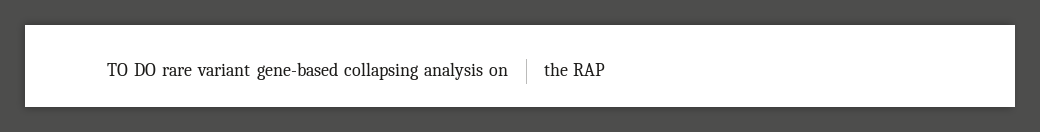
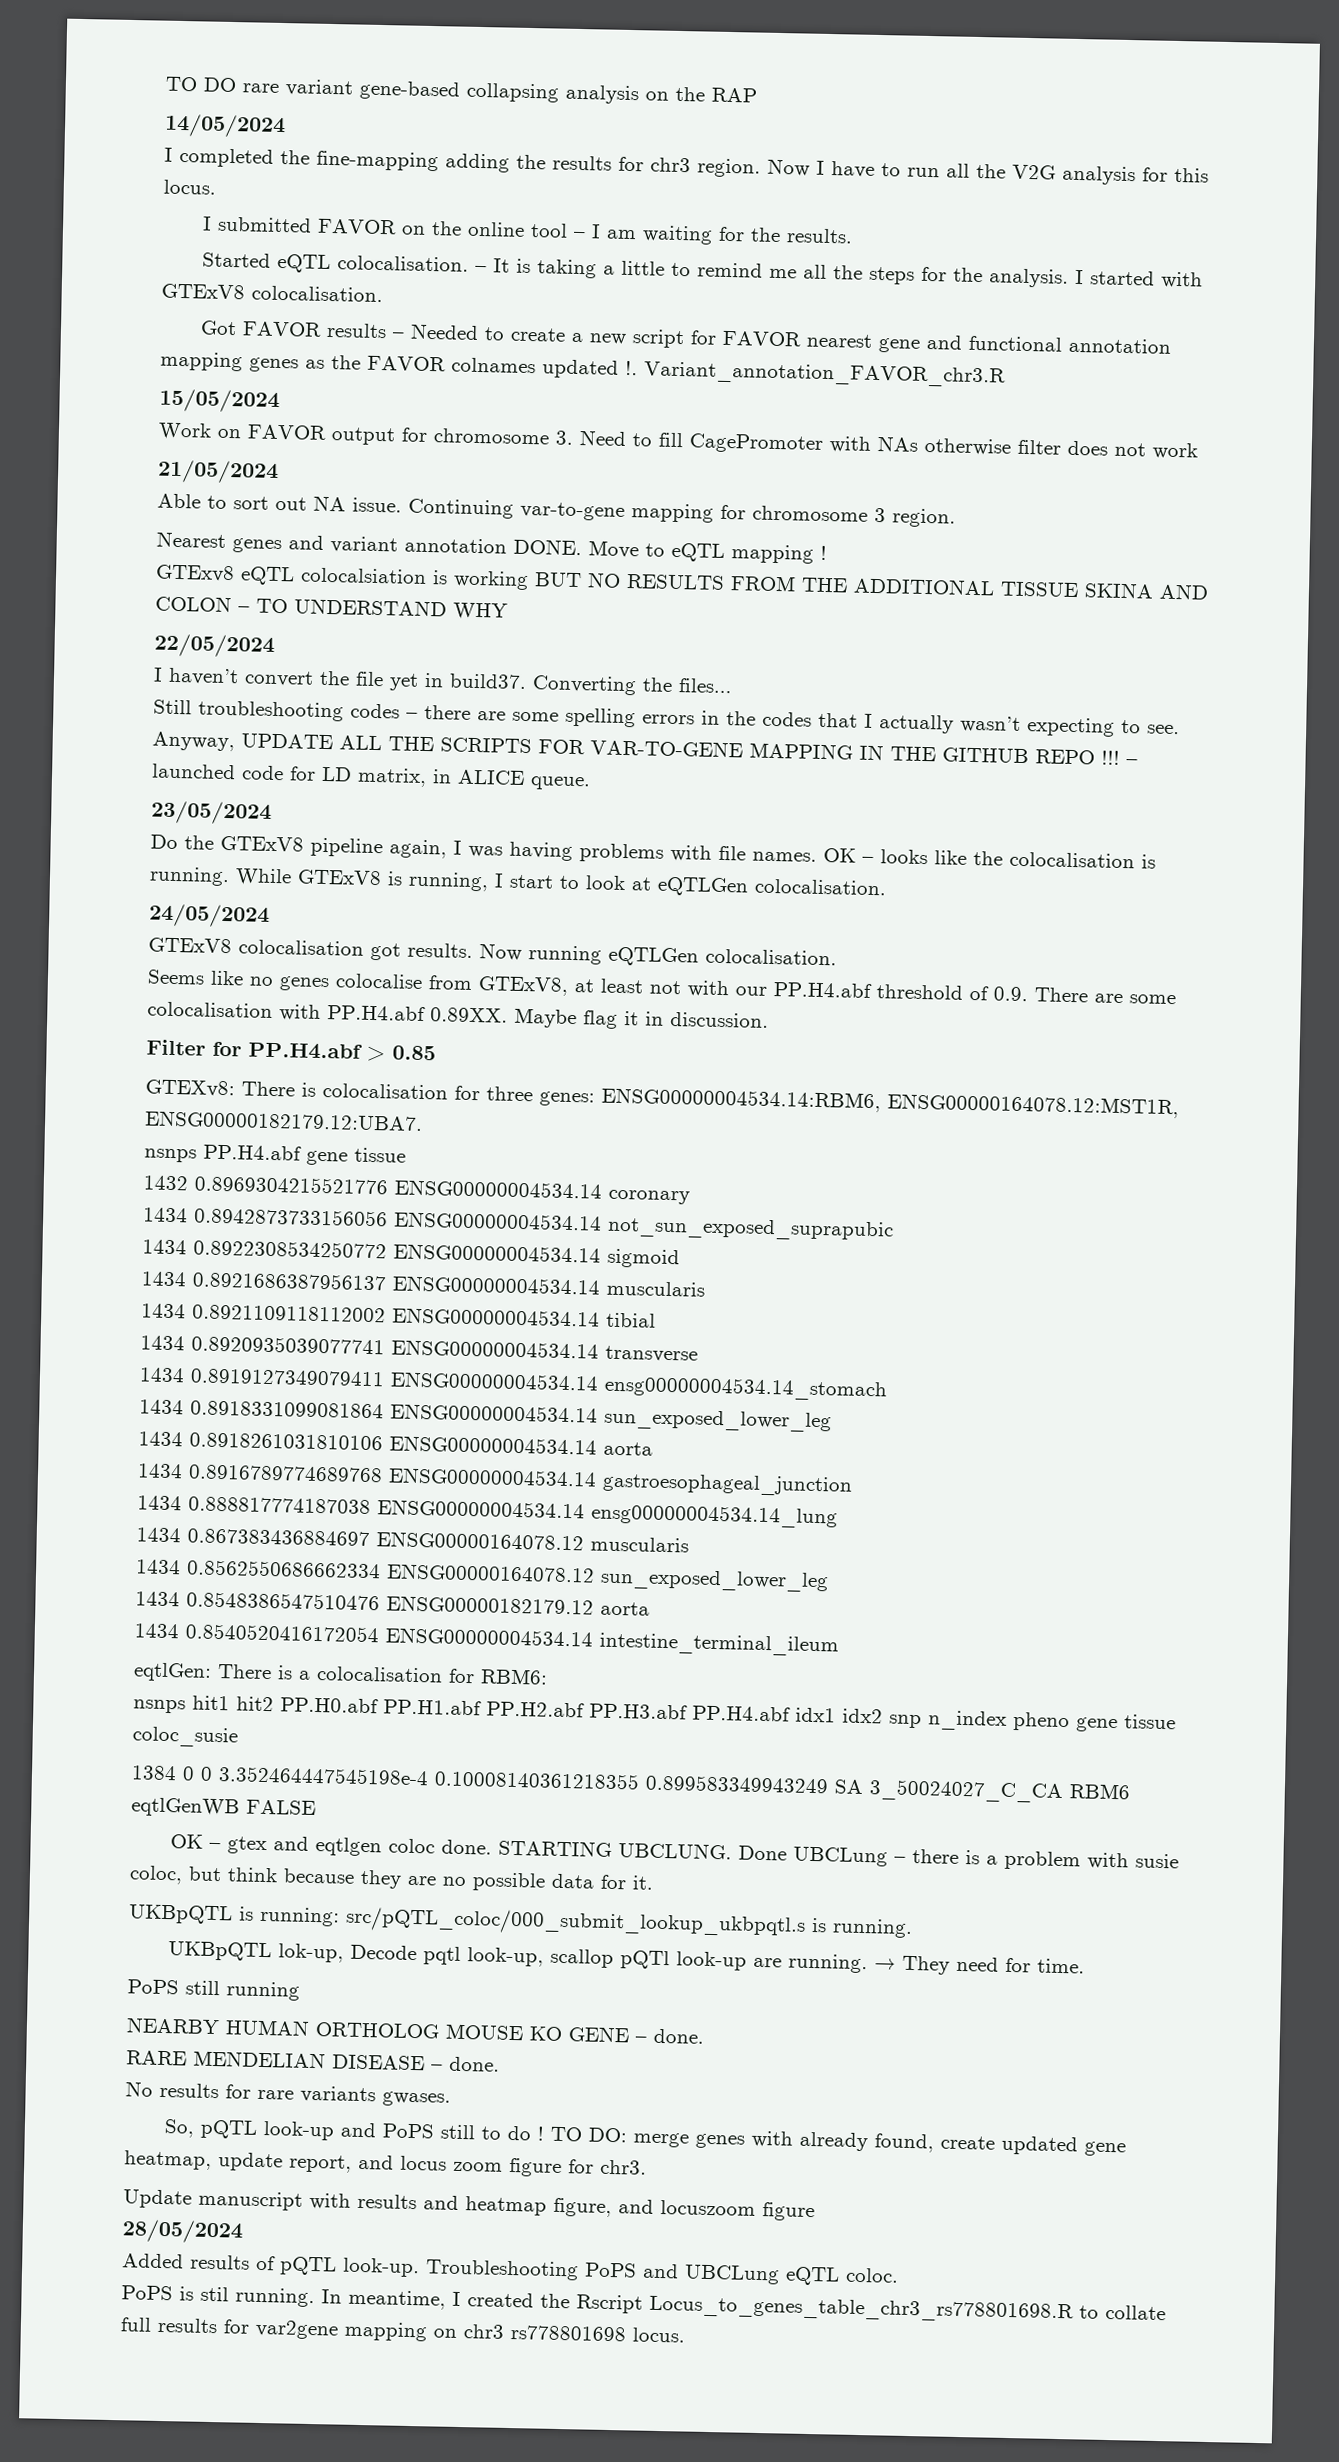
+ 14/05/2024
+ I completed the fine-mapping adding the results for chr3 region. Now I have to run all the V2G analysis for this locus.
+ I submitted FAVOR on the online tool – I am waiting for the results.
+ Started eQTL colocalisation. – It is taking a little to remind me all the steps for the analysis. I started with GTExV8 colocalisation.
+ Got FAVOR results – Needed to create a new script for FAVOR nearest gene and functional annotation mapping genes as the FAVOR colnames updated !. Variant_annotation_FAVOR_chr3.R
+ 15/05/2024
+ Work on FAVOR output for chromosome 3. Need to fill CagePromoter with NAs otherwise filter does not work
+ 21/05/2024
+ Able to sort out NA issue. Continuing var-to-gene mapping for chromosome 3 region.
+ Nearest genes and variant annotation DONE. Move to eQTL mapping !
+ GTExv8 eQTL colocalsiation is working BUT NO RESULTS FROM THE ADDITIONAL TISSUE SKINA AND COLON – TO UNDERSTAND WHY
+ 22/05/2024
+ I haven’t convert the file yet in build37. Converting the files…
+ Still troubleshooting codes – there are some spelling errors in the codes that I actually wasn’t expecting to see. Anyway, UPDATE ALL THE SCRIPTS FOR VAR-TO-GENE MAPPING IN THE GITHUB REPO !!! – launched code for LD matrix, in ALICE queue.
+ 23/05/2024
+ Do the GTExV8 pipeline again, I was having problems with file names. OK – looks like the colocalisation is running. While GTExV8 is running, I start to look at eQTLGen colocalisation.
+ 24/05/2024
+ GTExV8 colocalisation got results. Now running eQTLGen colocalisation.
+ Seems like no genes colocalise from GTExV8, at least not with our PP.H4.abf threshold of 0.9. There are some colocalisation with PP.H4.abf 0.89XX. Maybe flag it in discussion.
+ Filter for PP.H4.abf > 0.85
+ GTEXv8: There is colocalisation for three genes: ENSG00000004534.14:RBM6, ENSG00000164078.12:MST1R, ENSG00000182179.12:UBA7.
+ nsnps PP.H4.abf gene tissue
+ 1432 0.8969304215521776 ENSG00000004534.14 coronary
+ 1434 0.8942873733156056 ENSG00000004534.14 not_sun_exposed_suprapubic
+ 1434 0.8922308534250772 ENSG00000004534.14 sigmoid
+ 1434 0.8921686387956137 ENSG00000004534.14 muscularis
+ 1434 0.8921109118112002 ENSG00000004534.14 tibial
+ 1434 0.8920935039077741 ENSG00000004534.14 transverse
+ 1434 0.8919127349079411 ENSG00000004534.14 ensg00000004534.14_stomach
+ 1434 0.8918331099081864 ENSG00000004534.14 sun_exposed_lower_leg
+ 1434 0.8918261031810106 ENSG00000004534.14 aorta
+ 1434 0.8916789774689768 ENSG00000004534.14 gastroesophageal_junction
+ 1434 0.888817774187038 ENSG00000004534.14 ensg00000004534.14_lung
+ 1434 0.867383436884697 ENSG00000164078.12 muscularis
+ 1434 0.8562550686662334 ENSG00000164078.12 sun_exposed_lower_leg
+ 1434 0.8548386547510476 ENSG00000182179.12 aorta
+ 1434 0.8540520416172054 ENSG00000004534.14 intestine_terminal_ileum
+ eqtlGen: There is a colocalisation for RBM6:
+ nsnps hit1 hit2 PP.H0.abf PP.H1.abf PP.H2.abf PP.H3.abf PP.H4.abf idx1 idx2 snp n_index pheno gene tissue coloc_susie
+ 1384 0 0 3.352464447545198e-4 0.10008140361218355 0.899583349943249 SA 3_50024027_C_CA RBM6 eqtlGenWB FALSE
+ OK – gtex and eqtlgen coloc done. STARTING UBCLUNG. Done UBCLung – there is a problem with susie coloc, but think because they are no possible data for it.
+ UKBpQTL is running: src/pQTL_coloc/000_submit_lookup_ukbpqtl.s is running.
+ UKBpQTL lok-up, Decode pqtl look-up, scallop pQTl look-up are running. → They need for time.
+ PoPS still running
+ NEARBY HUMAN ORTHOLOG MOUSE KO GENE – done.
+ RARE MENDELIAN DISEASE – done.
+ No results for rare variants gwases.
+ So, pQTL look-up and PoPS still to do ! TO DO: merge genes with already found, create updated gene heatmap, update report, and locus zoom figure for chr3.
+ Update manuscript with results and heatmap figure, and locuszoom figure
+ 28/05/2024
+ Added results of pQTL look-up. Troubleshooting PoPS and UBCLung eQTL coloc.
+ PoPS is stil running. In meantime, I created the Rscript Locus_to_genes_table_chr3_rs778801698.R to collate full results for var2gene mapping on chr3 rs778801698 locus.

